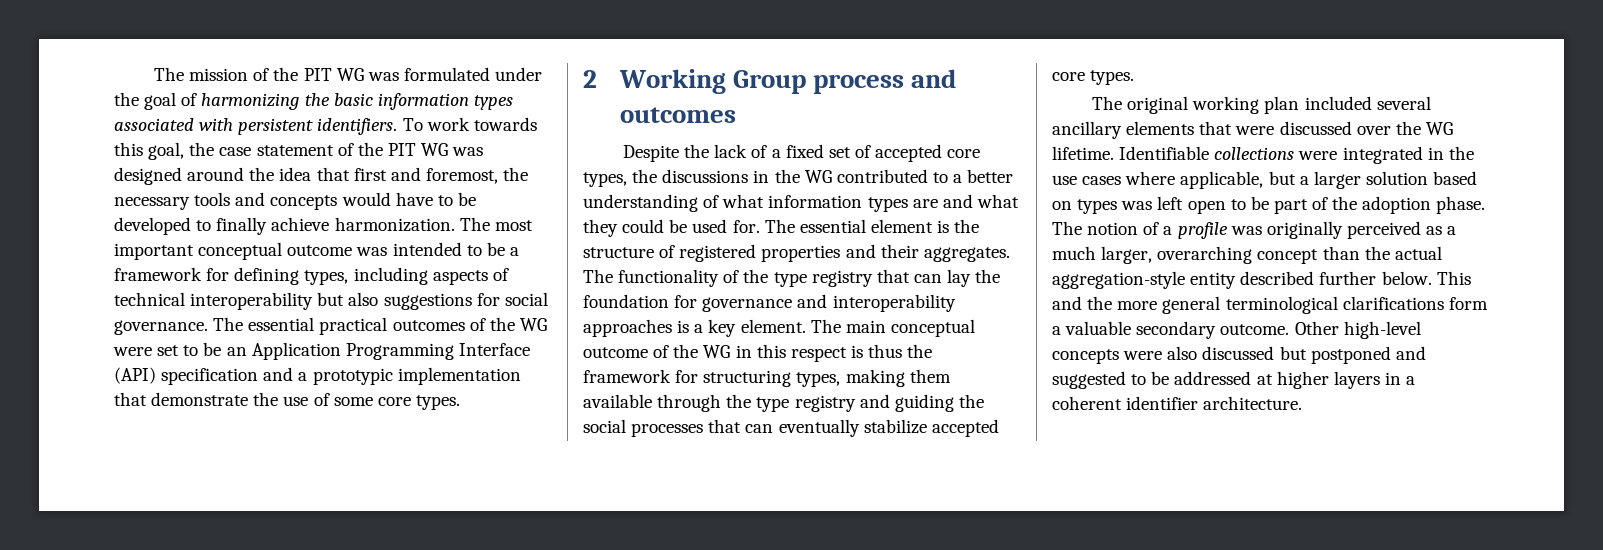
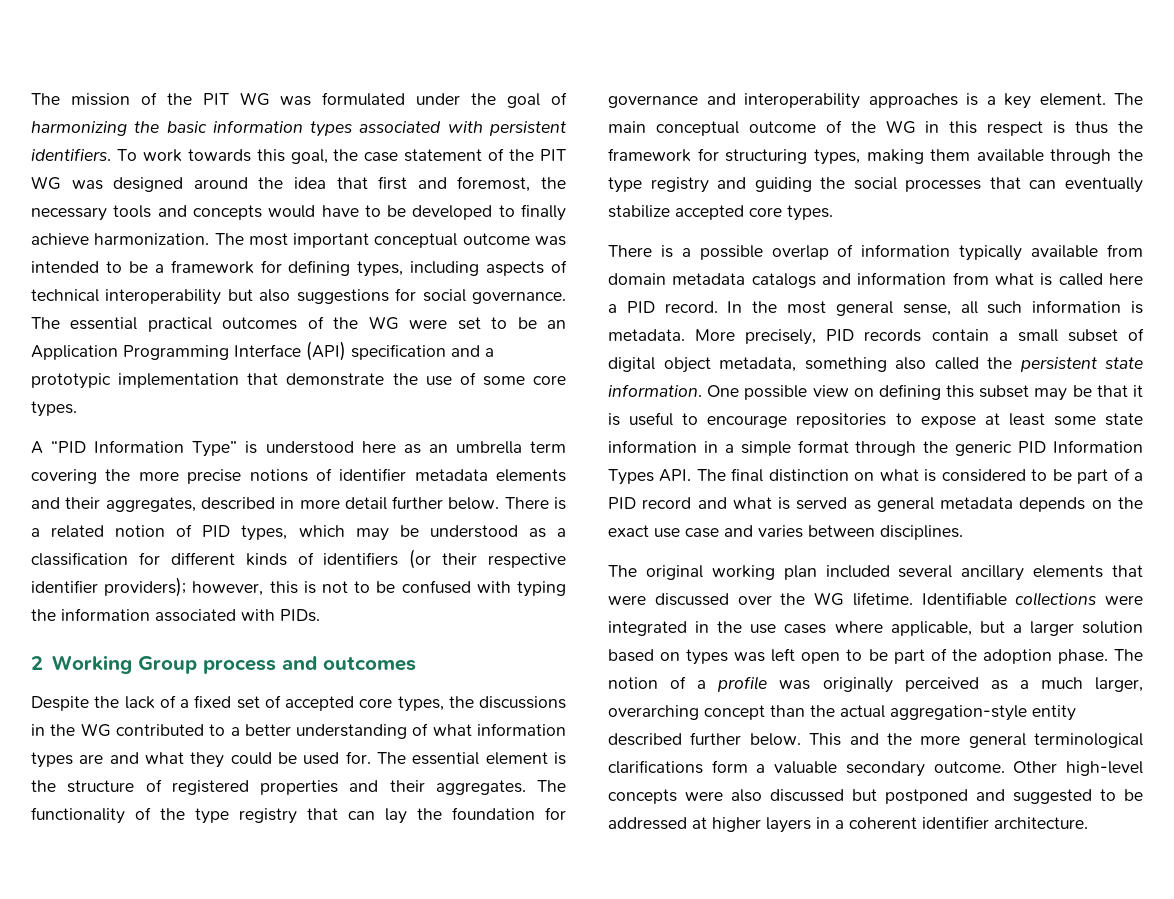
+ A “PID Information Type” is understood here as an umbrella term covering the more precise notions of identifier metadata elements and their aggregates, described in more detail further below. There is a related notion of PID types, which may be understood as a classification for different kinds of identifiers (or their respective identifier providers); however, this is not to be confused with typing the information associated with PIDs.
+ There is a possible overlap of information typically available from domain metadata catalogs and information from what is called here a PID record. In the most general sense, all such information is metadata. More precisely, PID records contain a small subset of digital object metadata, something also called the persistent state information. One possible view on defining this subset may be that it is useful to encourage repositories to expose at least some state information in a simple format through the generic PID Information Types API. The final distinction on what is considered to be part of a PID record and what is served as general metadata depends on the exact use case and varies between disciplines.

